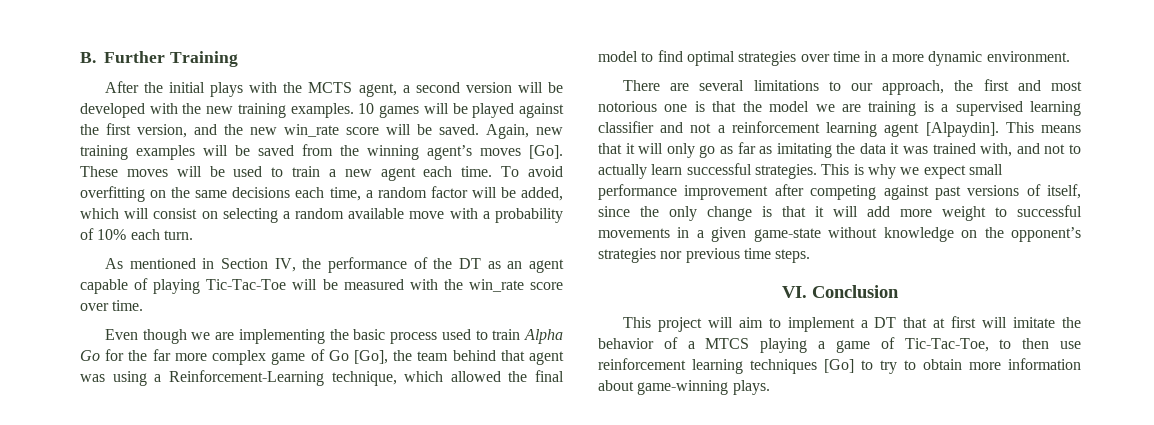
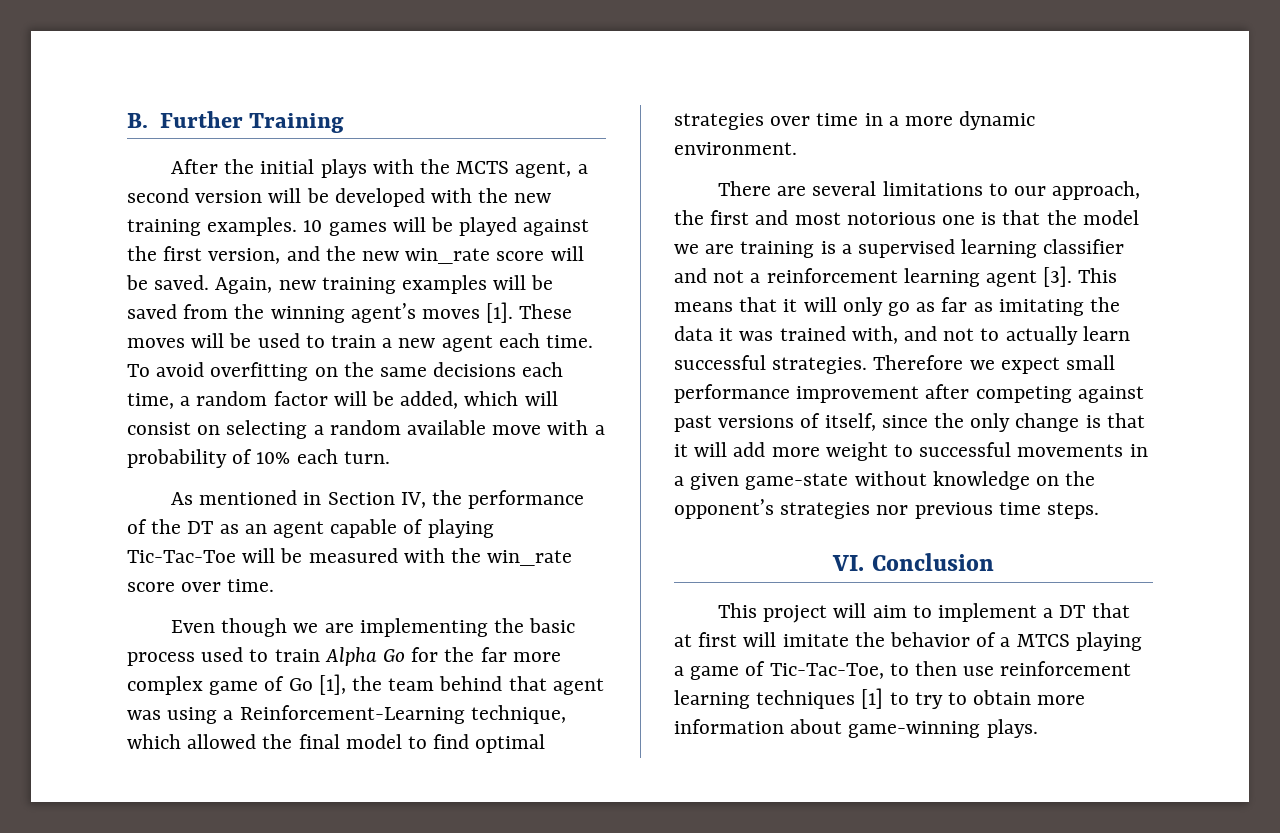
- Again, new training examples will be saved from the winning agent’s moves [Go]. These moves will be used to train a new agent each time.
+ Again, new training examples will be saved from the winning agent’s moves [1]. These moves will be used to train a new agent each time.
- Even though we are implementing the basic process used to train Alpha Go for the far more complex game of Go [Go], the team behind that agent was using a Reinforcement-Learning technique, which allowed the final model to find optimal strategies over time in a more dynamic environment.
+ Even though we are implementing the basic process used to train Alpha Go for the far more complex game of Go [1], the team behind that agent was using a Reinforcement-Learning technique, which allowed the final model to find optimal strategies over time in a more dynamic environment.
- There are several limitations to our approach, the first and most notorious one is that the model we are training is a supervised learning classifier and not a reinforcement learning agent [Alpaydin].
+ There are several limitations to our approach, the first and most notorious one is that the model we are training is a supervised learning classifier and not a reinforcement learning agent [3].
- This is why we expect small performance improvement after competing against past versions of itself, since the only change is that it will add more weight to successful movements in a given game-state without knowledge on the opponent’s strategies nor previous time steps.
+ Therefore we expect small performance improvement after competing against past versions of itself, since the only change is that it will add more weight to successful movements in a given game-state without knowledge on the opponent’s strategies nor previous time steps.
- This project will aim to implement a DT that at first will imitate the behavior of a MTCS playing a game of Tic-Tac-Toe, to then use reinforcement learning techniques [Go] to try to obtain more information about game-winning plays.
+ This project will aim to implement a DT that at first will imitate the behavior of a MTCS playing a game of Tic-Tac-Toe, to then use reinforcement learning techniques [1] to try to obtain more information about game-winning plays.

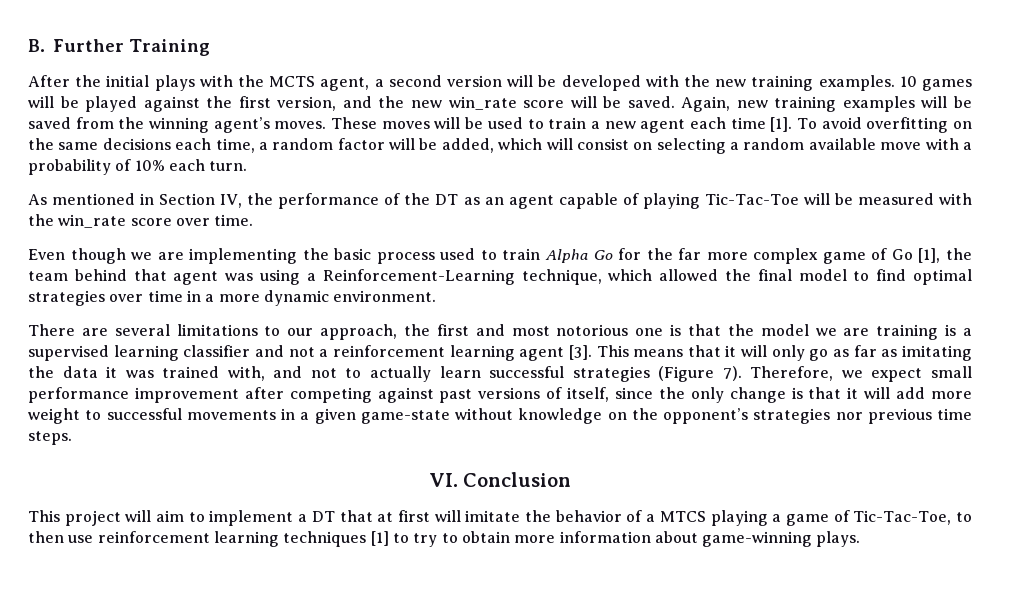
- Again, new training examples will be saved from the winning agent’s moves [1].
+ Again, new training examples will be saved from the winning agent’s moves.
- These moves will be used to train a new agent each time.
+ These moves will be used to train a new agent each time [1].
- This means that it will only go as far as imitating the data it was trained with, and not to actually learn successful strategies. Therefore we expect small performance improvement after competing against past versions of itself, since the only change is that it will add more weight to successful movements in a given game-state without knowledge on the opponent’s strategies nor previous time steps.
+ This means that it will only go as far as imitating the data it was trained with, and not to actually learn successful strategies (Figure 7). Therefore, we expect small performance improvement after competing against past versions of itself, since the only change is that it will add more weight to successful movements in a given game-state without knowledge on the opponent’s strategies nor previous time steps.

